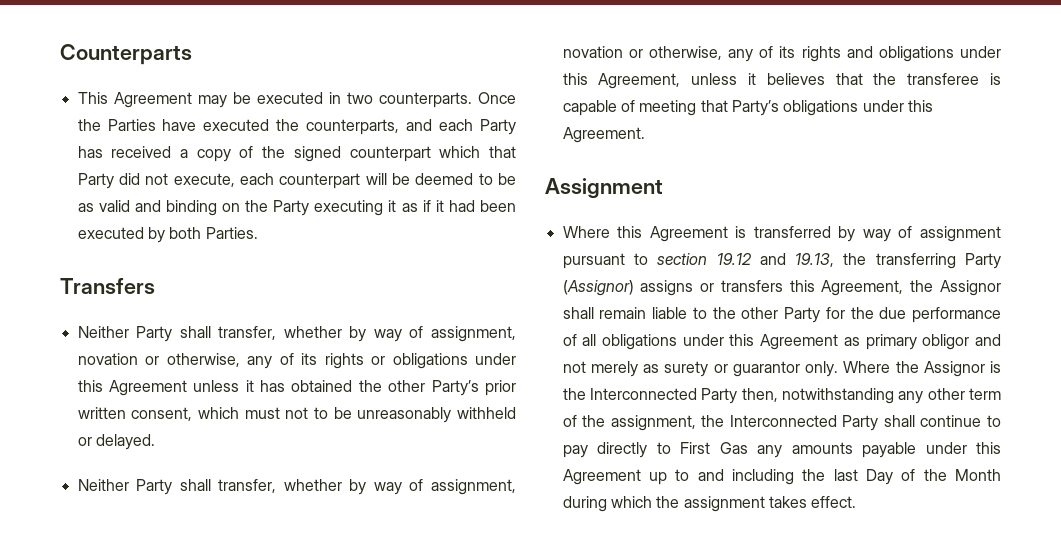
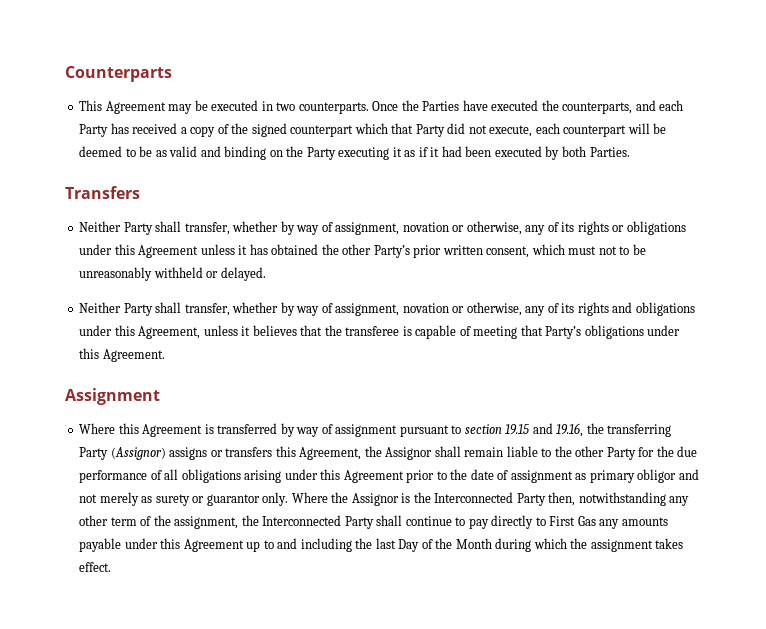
- Where this Agreement is transferred by way of assignment pursuant to section 19.12 and 19.13, the transferring Party (Assignor) assigns or transfers this Agreement, the Assignor shall remain liable to the other Party for the due performance of all obligations under this Agreement as primary obligor and not merely as surety or guarantor only.
+ Where this Agreement is transferred by way of assignment pursuant to section 19.15 and 19.16, the transferring Party (Assignor) assigns or transfers this Agreement, the Assignor shall remain liable to the other Party for the due performance of all obligations arising under this Agreement prior to the date of assignment as primary obligor and not merely as surety or guarantor only.

